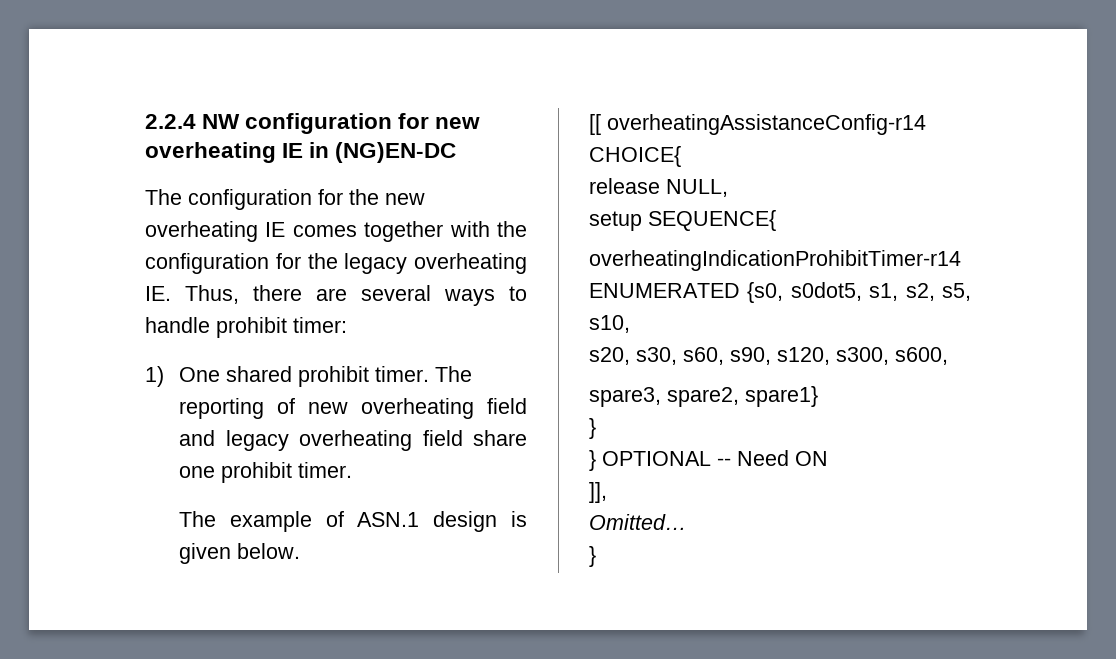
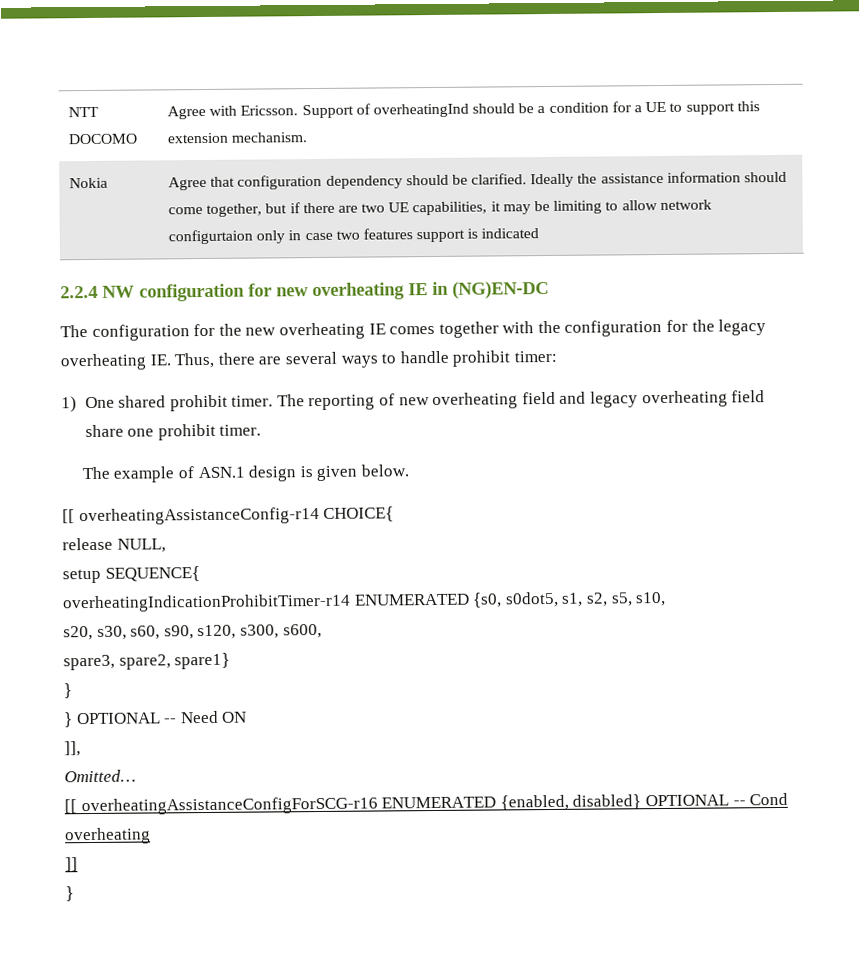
+ NTT DOCOMO | Agree with Ericsson. Support of overheatingInd should be a condition for a UE to support this extension mechanism.
+ Nokia | Agree that configuration dependency should be clarified. Ideally the assistance information should come together, but if there are two UE capabilities, it may be limiting to allow network configurtaion only in case two features support is indicated
+ [[ overheatingAssistanceConfigForSCG-r16 ENUMERATED {enabled, disabled} OPTIONAL -- Cond overheating
+ ]]

